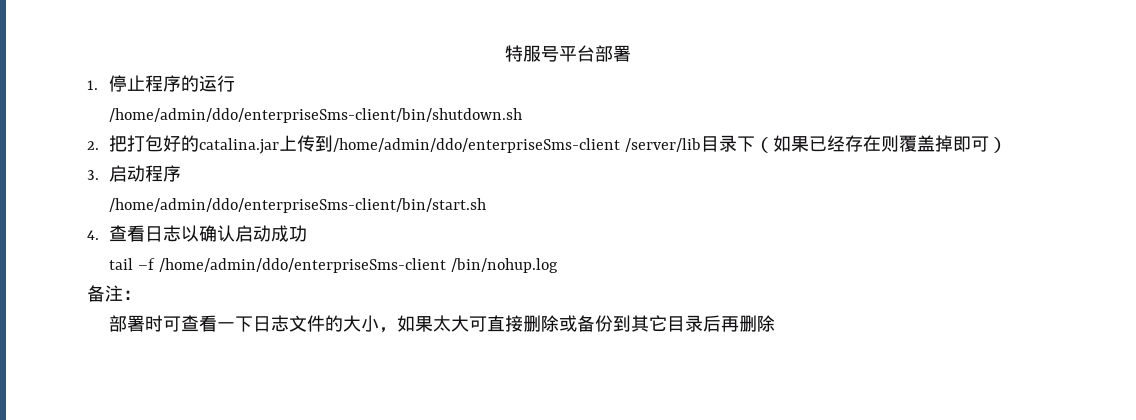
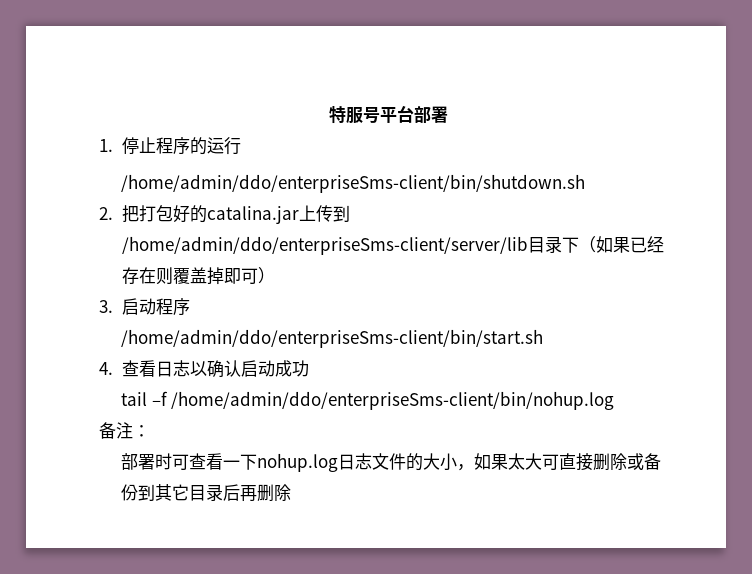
- 2.把打包好的catalina.jar上传到/home/admin/ddo/enterpriseSms-client /server/lib目录下（如果已经存在则覆盖掉即可）
+ 2.把打包好的catalina.jar上传到/home/admin/ddo/enterpriseSms-client/server/lib目录下（如果已经存在则覆盖掉即可）
- tail –f /home/admin/ddo/enterpriseSms-client /bin/nohup.log
+ tail –f /home/admin/ddo/enterpriseSms-client/bin/nohup.log
- 部署时可查看一下日志文件的大小，如果太大可直接删除或备份到其它目录后再删除
+ 部署时可查看一下nohup.log日志文件的大小，如果太大可直接删除或备份到其它目录后再删除

